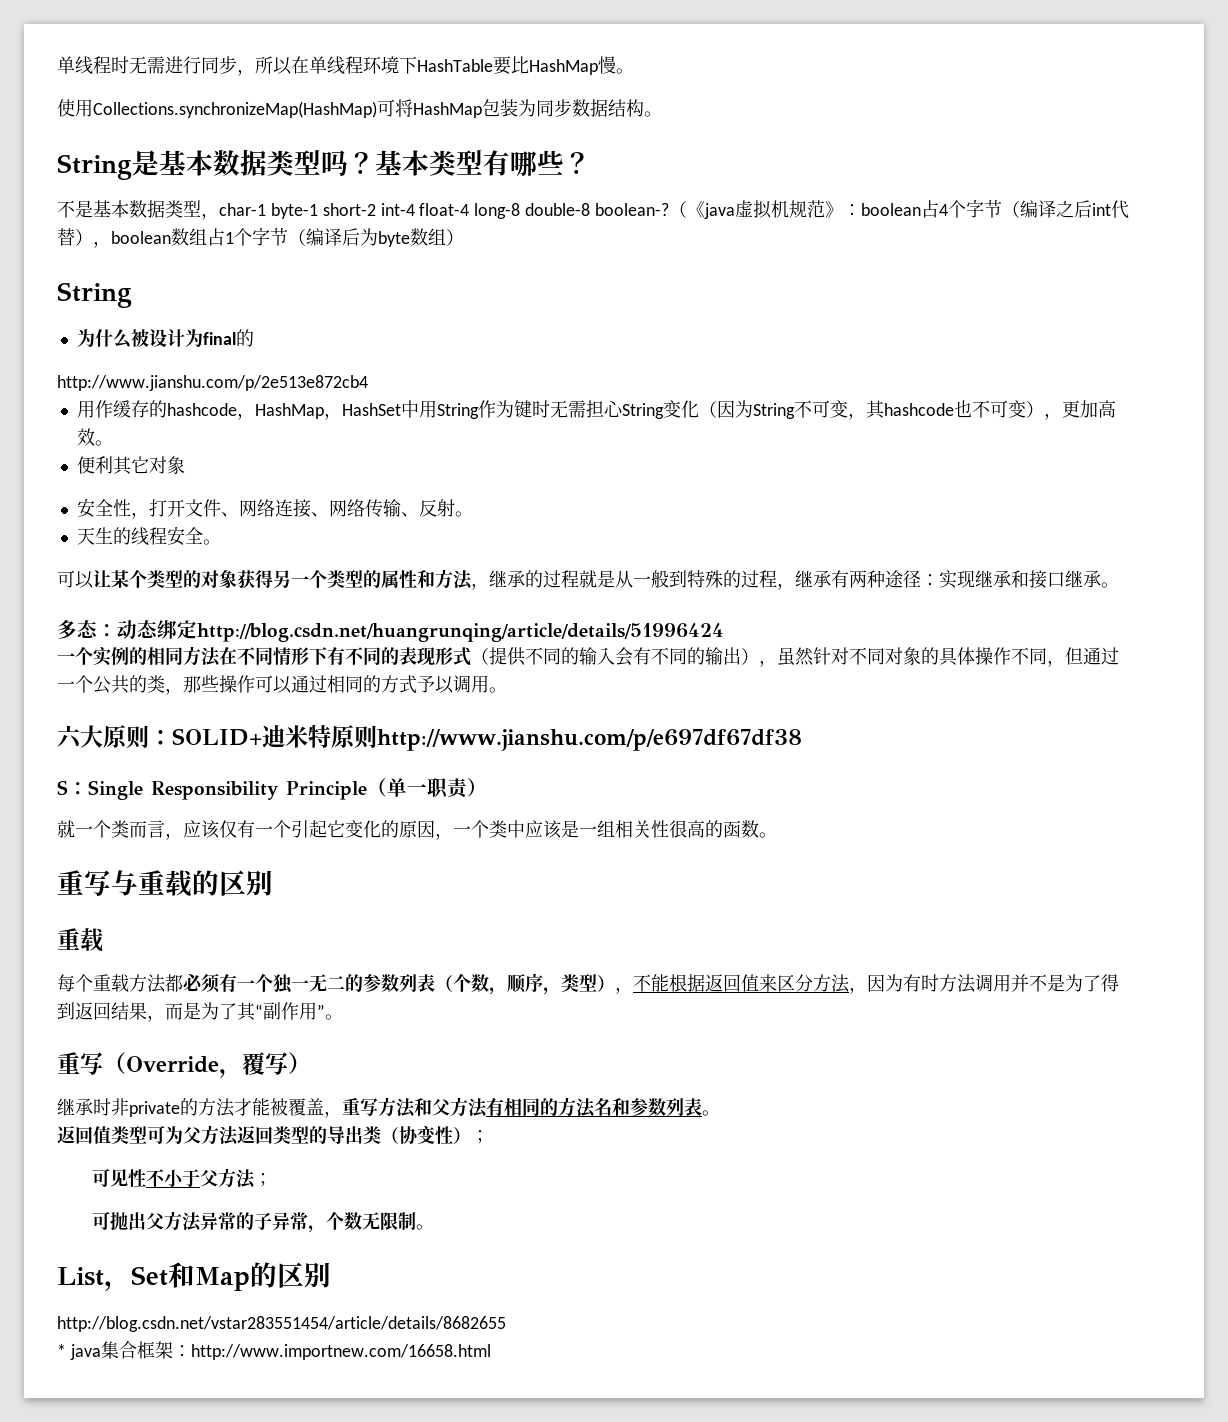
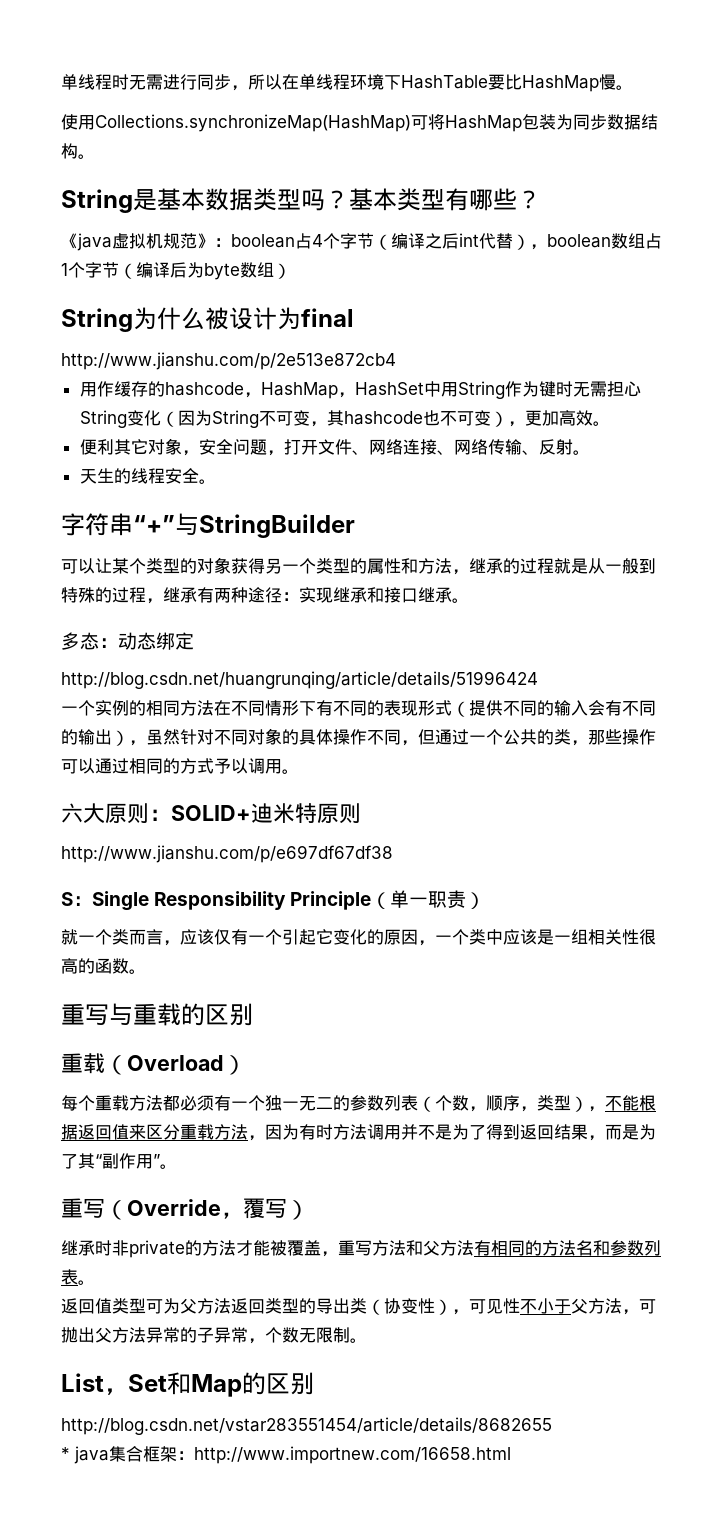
- 不是基本数据类型，char-1 byte-1 short-2 int-4 float-4 long-8 double-8 boolean-?（《java虚拟机规范》：boolean占4个字节（编译之后int代替），boolean数组占1个字节（编译后为byte数组）
- String
- 为什么被设计为final的
+ 《java虚拟机规范》：boolean占4个字节（编译之后int代替），boolean数组占1个字节（编译后为byte数组）
+ String为什么被设计为final
- 便利其它对象
- 安全性，打开文件、网络连接、网络传输、反射。
+ 便利其它对象，安全问题，打开文件、网络连接、网络传输、反射。
+ 字符串“+”与StringBuilder
- 多态：动态绑定http://blog.csdn.net/huangrunqing/article/details/51996424
+ 多态：动态绑定
+ http://blog.csdn.net/huangrunqing/article/details/51996424
- 六大原则：SOLID+迪米特原则http://www.jianshu.com/p/e697df67df38
+ 六大原则：SOLID+迪米特原则
+ http://www.jianshu.com/p/e697df67df38
  重写与重载的区别
- 重载
+ 重载（Overload）
- 每个重载方法都必须有一个独一无二的参数列表（个数，顺序，类型），不能根据返回值来区分方法，因为有时方法调用并不是为了得到返回结果，而是为了其“副作用”。
+ 每个重载方法都必须有一个独一无二的参数列表（个数，顺序，类型），不能根据返回值来区分重载方法，因为有时方法调用并不是为了得到返回结果，而是为了其“副作用”。
- 返回值类型可为父方法返回类型的导出类（协变性）；
- 可见性不小于父方法；
- 可抛出父方法异常的子异常，个数无限制。
+ 返回值类型可为父方法返回类型的导出类（协变性），可见性不小于父方法，可抛出父方法异常的子异常，个数无限制。

